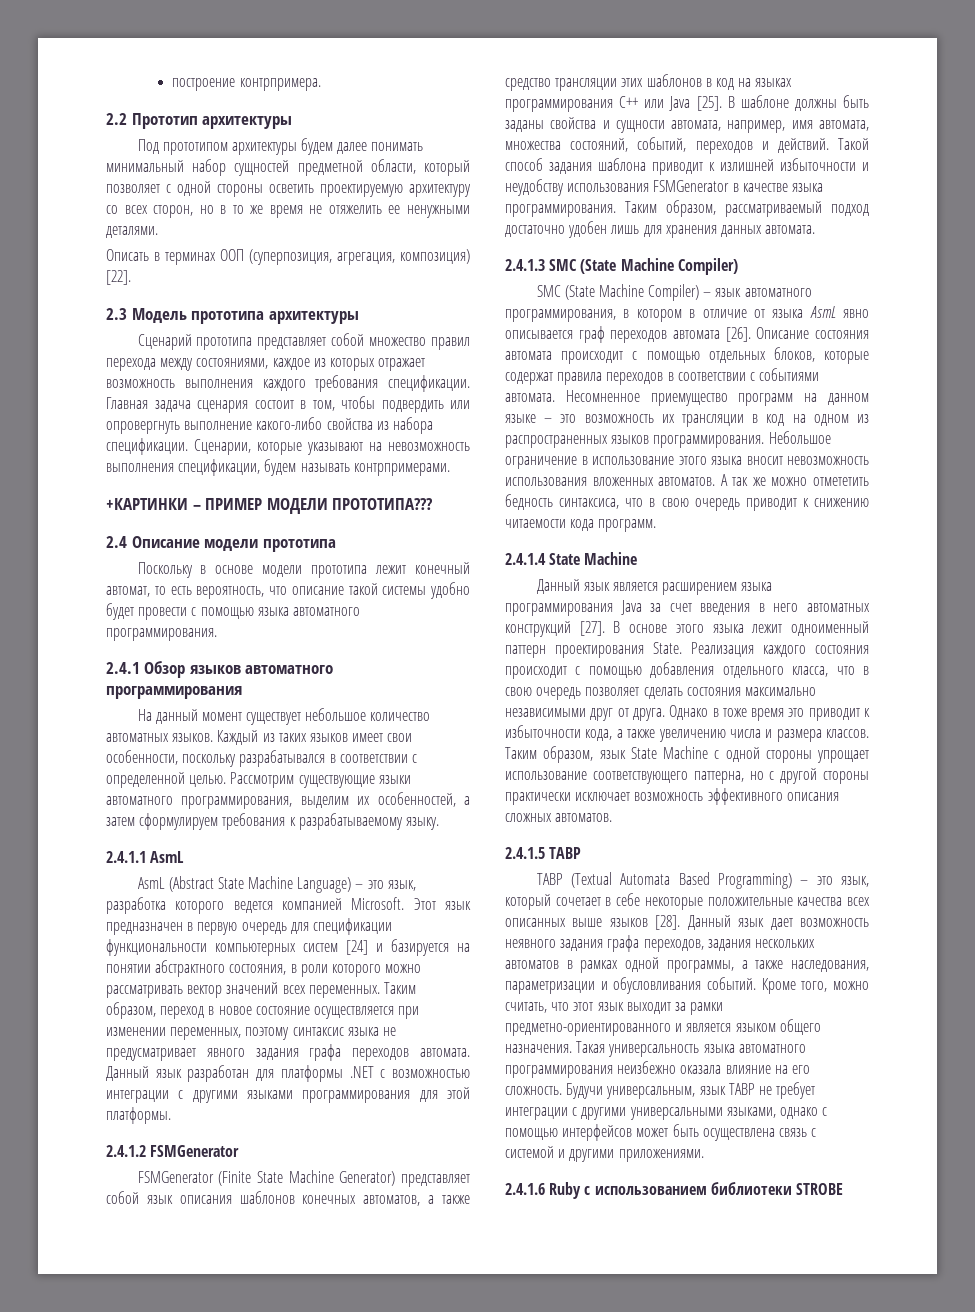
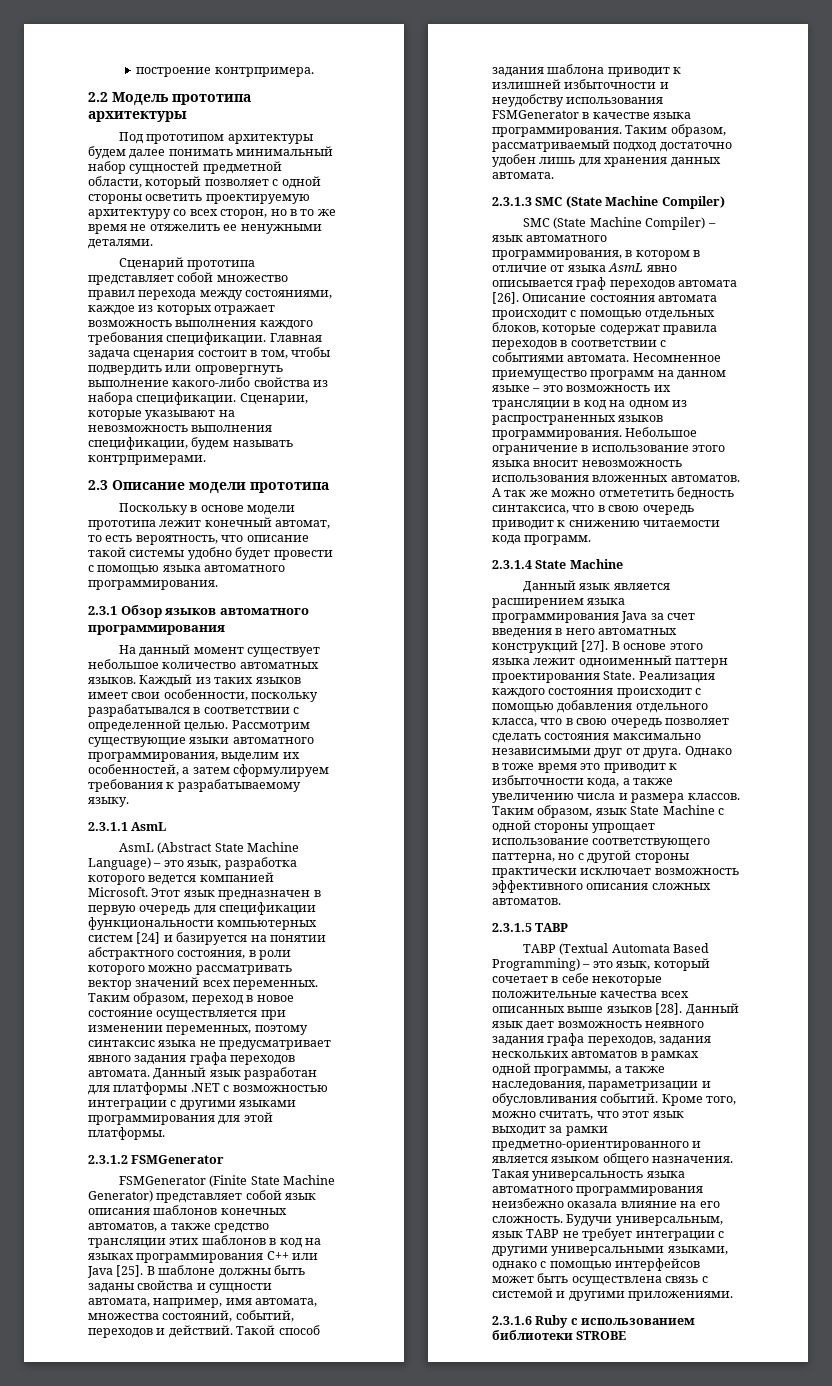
- 2.2 Прототип архитектуры
+ 2.2 Модель прототипа архитектуры
- Описать в терминах ООП (суперпозиция, агрегация, композиция) [22].
- 2.3 Модель прототипа архитектуры
- +КАРТИНКИ – ПРИМЕР МОДЕЛИ ПРОТОТИПА???
- 2.4 Описание модели прототипа
+ 2.3 Описание модели прототипа
- 2.4.1 Обзор языков автоматного программирования
+ 2.3.1 Обзор языков автоматного программирования
- 2.4.1.1 AsmL
+ 2.3.1.1 AsmL
- 2.4.1.2 FSMGenerator
+ 2.3.1.2 FSMGenerator
- 2.4.1.3 SMC (State Machine Compiler)
+ 2.3.1.3 SMC (State Machine Compiler)
- 2.4.1.4 State Machine
+ 2.3.1.4 State Machine
- 2.4.1.5 ТАВР
+ 2.3.1.5 ТАВР
- 2.4.1.6 Ruby с использованием библиотеки STROBE
+ 2.3.1.6 Ruby с использованием библиотеки STROBE

